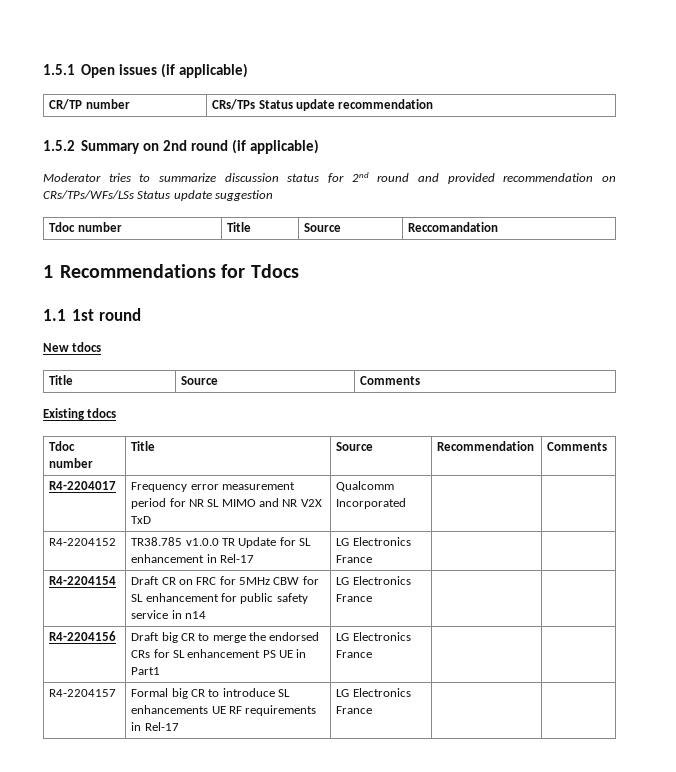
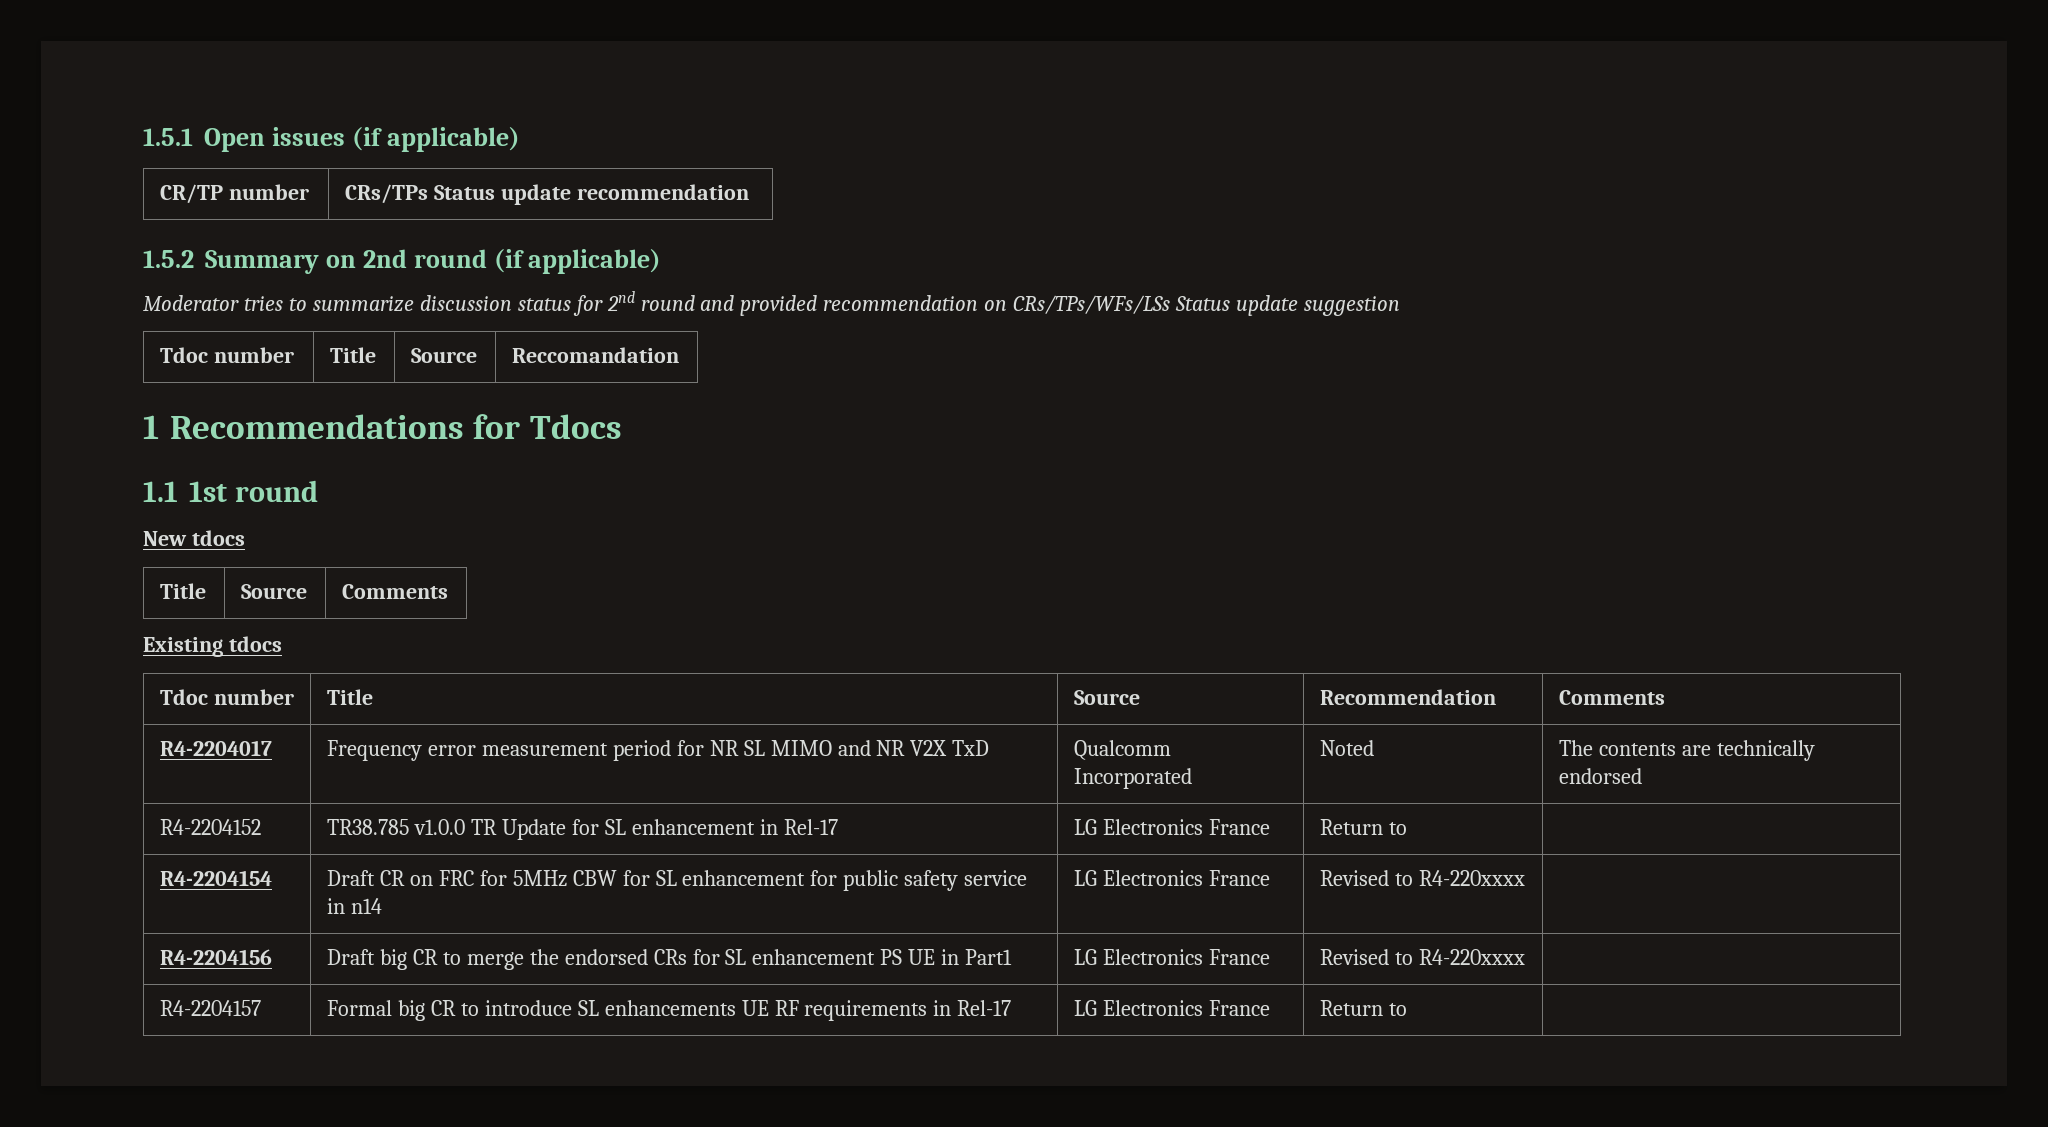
- R4-2204017 | Frequency error measurement period for NR SL MIMO and NR V2X TxD | Qualcomm Incorporated | |
+ R4-2204017 | Frequency error measurement period for NR SL MIMO and NR V2X TxD | Qualcomm Incorporated | Noted | The contents are technically endorsed
- R4-2204152 | TR38.785 v1.0.0 TR Update for SL enhancement in Rel-17 | LG Electronics France | |
+ R4-2204152 | TR38.785 v1.0.0 TR Update for SL enhancement in Rel-17 | LG Electronics France | Return to |
- R4-2204154 | Draft CR on FRC for 5MHz CBW for SL enhancement for public safety service in n14 | LG Electronics France | |
+ R4-2204154 | Draft CR on FRC for 5MHz CBW for SL enhancement for public safety service in n14 | LG Electronics France | Revised to R4-220xxxx |
- R4-2204156 | Draft big CR to merge the endorsed CRs for SL enhancement PS UE in Part1 | LG Electronics France | |
+ R4-2204156 | Draft big CR to merge the endorsed CRs for SL enhancement PS UE in Part1 | LG Electronics France | Revised to R4-220xxxx |
- R4-2204157 | Formal big CR to introduce SL enhancements UE RF requirements in Rel-17 | LG Electronics France | |
+ R4-2204157 | Formal big CR to introduce SL enhancements UE RF requirements in Rel-17 | LG Electronics France | Return to |

